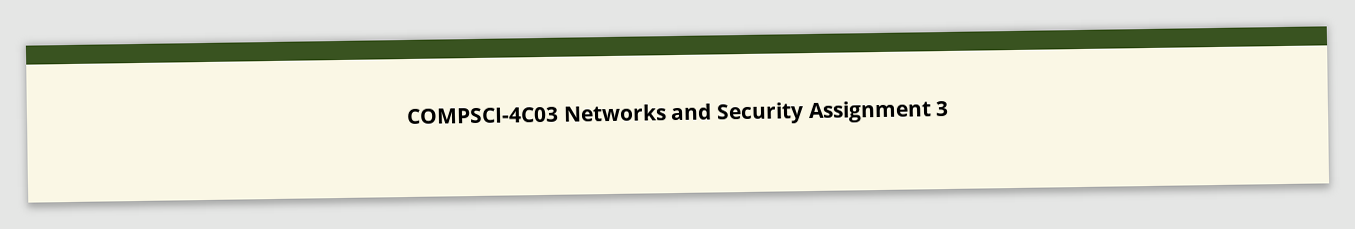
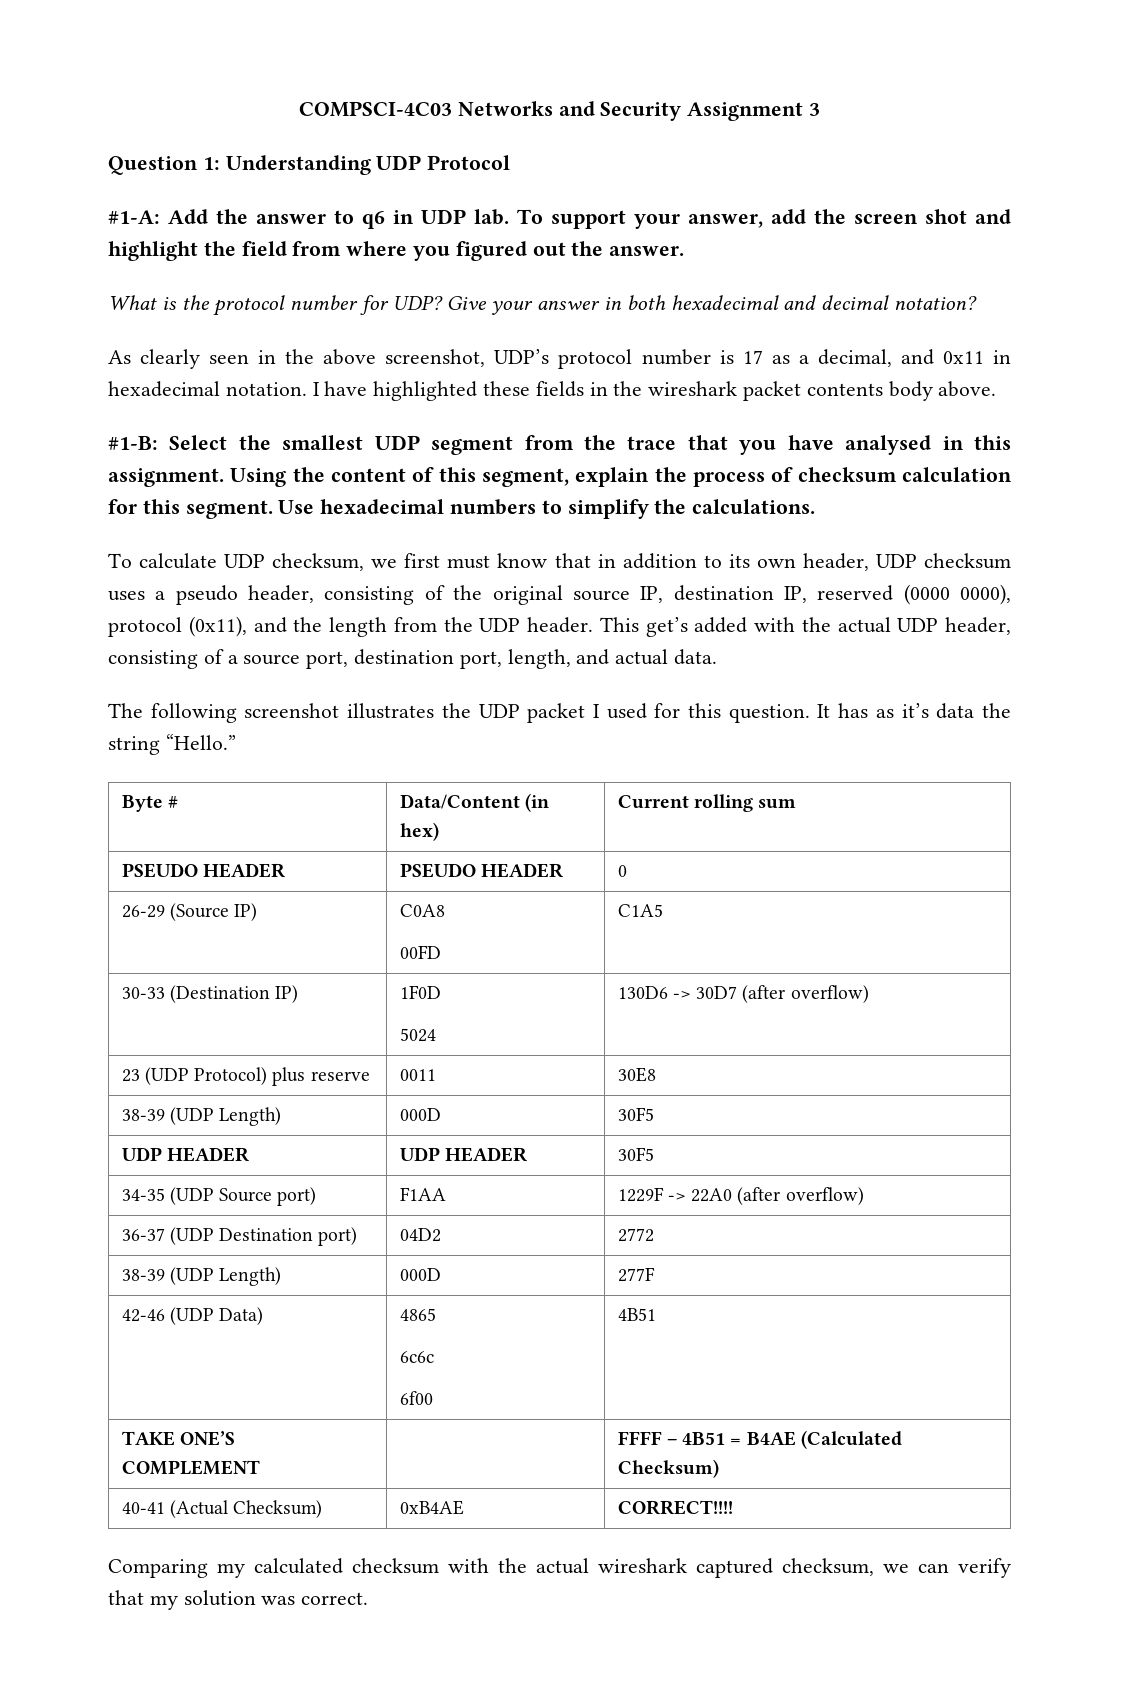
+ Question 1: Understanding UDP Protocol
+ #1-A: Add the answer to q6 in UDP lab. To support your answer, add the screen shot and highlight the field from where you figured out the answer.
+ What is the protocol number for UDP? Give your answer in both hexadecimal and decimal notation?
+ As clearly seen in the above screenshot, UDP’s protocol number is 17 as a decimal, and 0x11 in hexadecimal notation. I have highlighted these fields in the wireshark packet contents body above.
+ #1-B: Select the smallest UDP segment from the trace that you have analysed in this assignment. Using the content of this segment, explain the process of checksum calculation for this segment. Use hexadecimal numbers to simplify the calculations.
+ To calculate UDP checksum, we first must know that in addition to its own header, UDP checksum uses a pseudo header, consisting of the original source IP, destination IP, reserved (0000 0000), protocol (0x11), and the length from the UDP header. This get’s added with the actual UDP header, consisting of a source port, destination port, length, and actual data.
+ The following screenshot illustrates the UDP packet I used for this question. It has as it’s data the string “Hello.”
+ Byte # | Data/Content (in hex) | Current rolling sum
+ PSEUDO HEADER | PSEUDO HEADER | 0
+ 26-29 (Source IP) | C0A8
+ 00FD | C1A5
+ 30-33 (Destination IP) | 1F0D
+ 5024 | 130D6 -> 30D7 (after overflow)
+ 23 (UDP Protocol) plus reserve | 0011 | 30E8
+ 38-39 (UDP Length) | 000D | 30F5
+ UDP HEADER | UDP HEADER | 30F5
+ 34-35 (UDP Source port) | F1AA | 1229F -> 22A0 (after overflow)
+ 36-37 (UDP Destination port) | 04D2 | 2772
+ 38-39 (UDP Length) | 000D | 277F
+ 42-46 (UDP Data) | 4865
+ 6c6c
+ 6f00 | 4B51
+ TAKE ONE’S COMPLEMENT | | FFFF – 4B51 = B4AE (Calculated Checksum)
+ 40-41 (Actual Checksum) | 0xB4AE | CORRECT!!!!
+ Comparing my calculated checksum with the actual wireshark captured checksum, we can verify that my solution was correct.

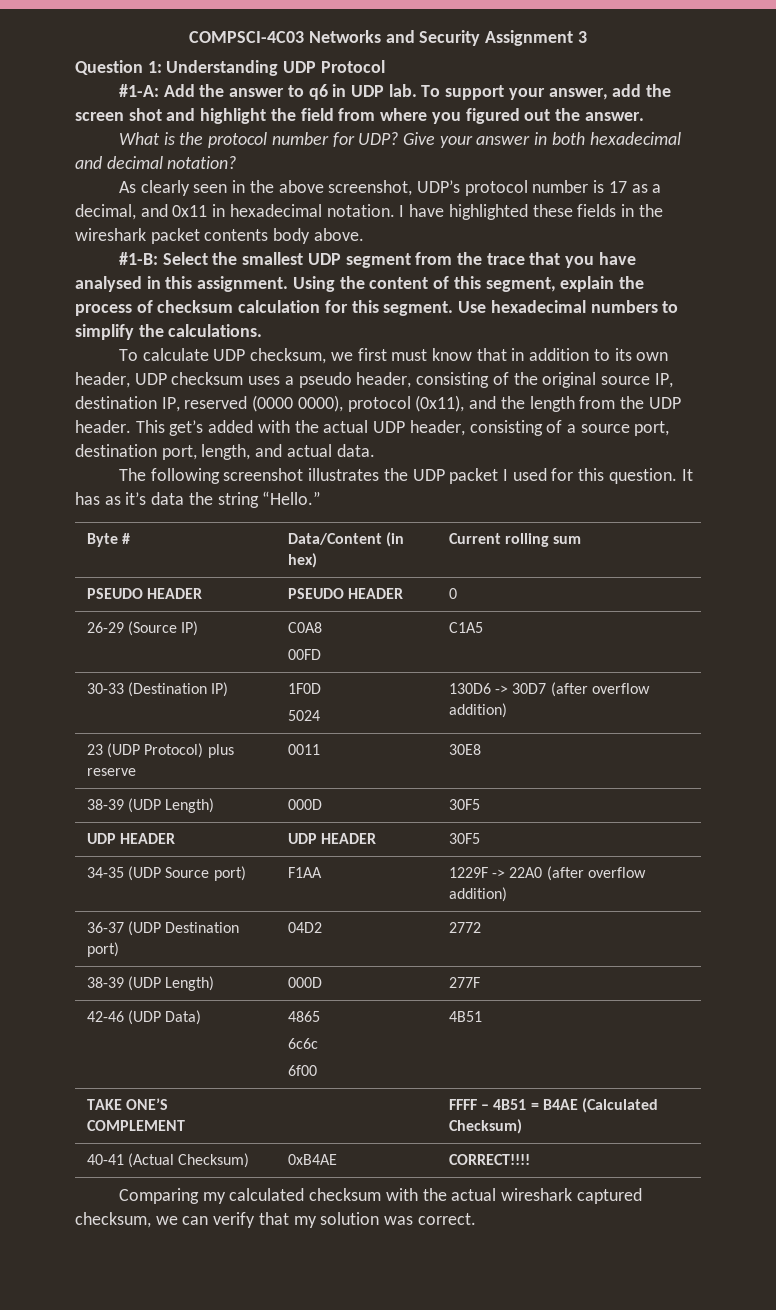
  30-33 (Destination IP) | 1F0D
- 5024 | 130D6 -> 30D7 (after overflow)
+ 5024 | 130D6 -> 30D7 (after overflow addition)
- 34-35 (UDP Source port) | F1AA | 1229F -> 22A0 (after overflow)
+ 34-35 (UDP Source port) | F1AA | 1229F -> 22A0 (after overflow addition)

